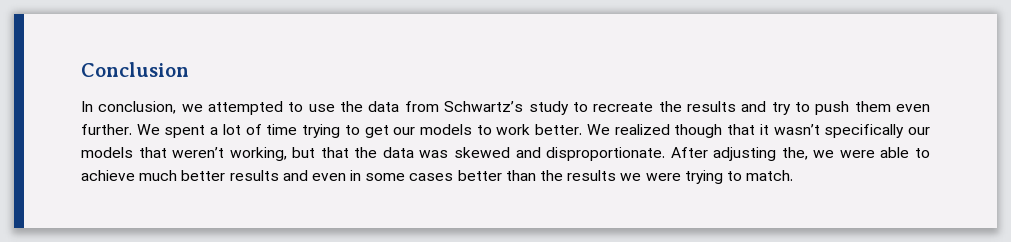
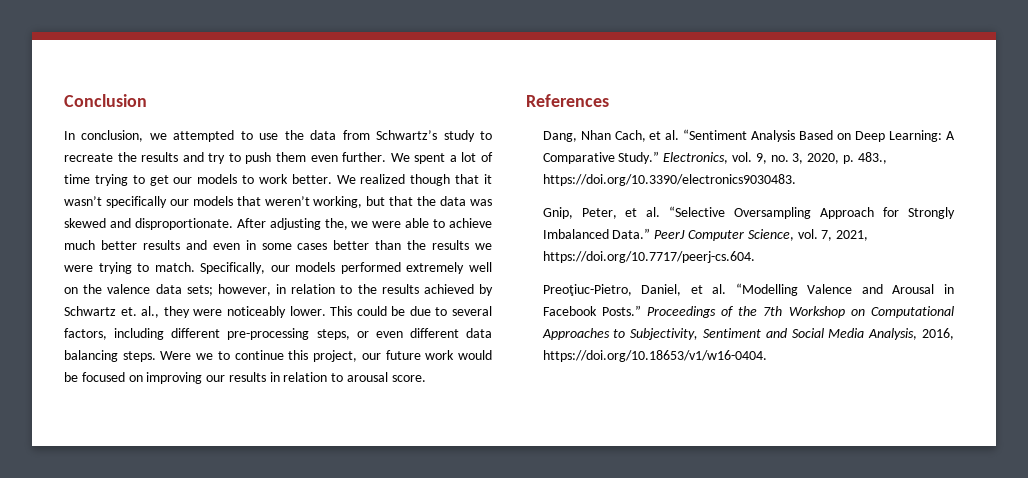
+ Specifically, our models performed extremely well on the valence data sets; however, in relation to the results achieved by Schwartz et. al., they were noticeably lower. This could be due to several factors, including different pre-processing steps, or even different data balancing steps. Were we to continue this project, our future work would be focused on improving our results in relation to arousal score.
+ References
+ Dang, Nhan Cach, et al. “Sentiment Analysis Based on Deep Learning: A Comparative Study.” Electronics, vol. 9, no. 3, 2020, p. 483., https://doi.org/10.3390/electronics9030483.
+ Gnip, Peter, et al. “Selective Oversampling Approach for Strongly Imbalanced Data.” PeerJ Computer Science, vol. 7, 2021, https://doi.org/10.7717/peerj-cs.604.
+ Preoţiuc-Pietro, Daniel, et al. “Modelling Valence and Arousal in Facebook Posts.” Proceedings of the 7th Workshop on Computational Approaches to Subjectivity, Sentiment and Social Media Analysis, 2016, https://doi.org/10.18653/v1/w16-0404.

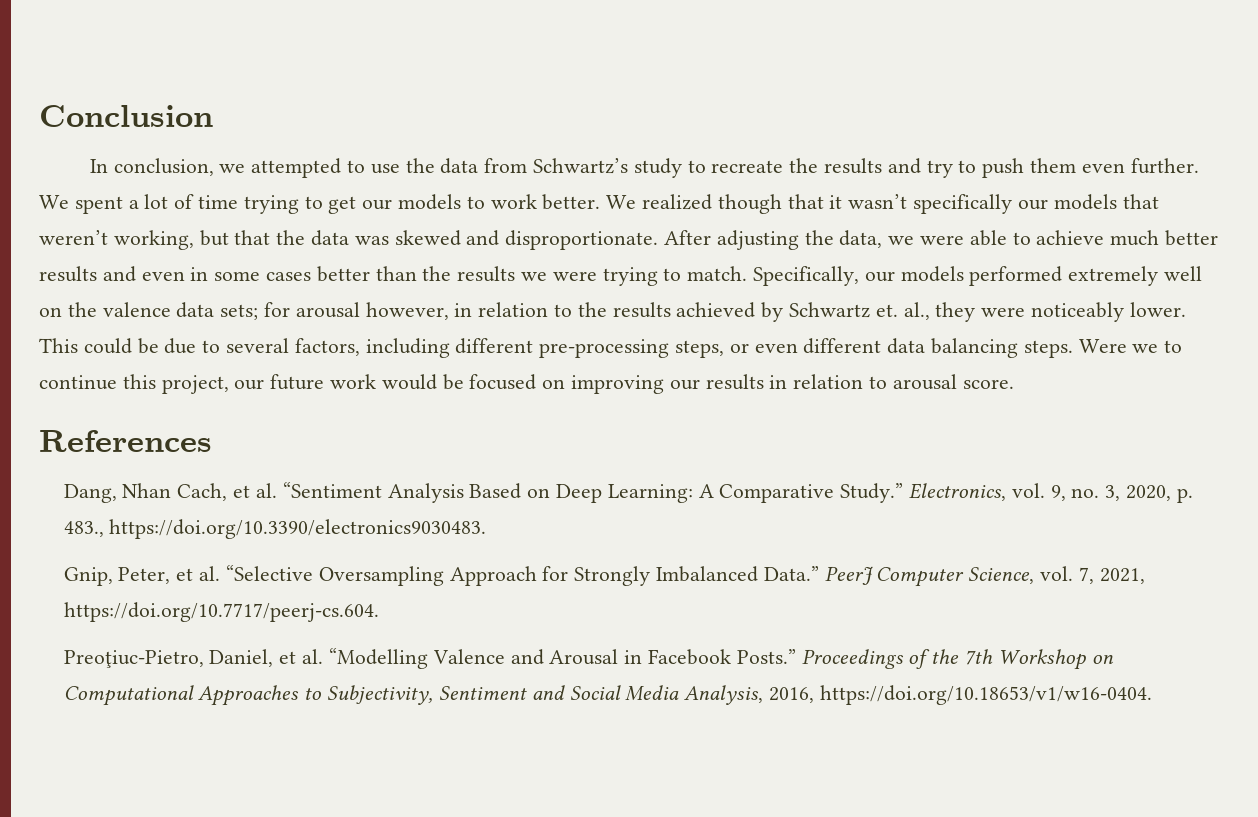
- After adjusting the, we were able to achieve much better results and even in some cases better than the results we were trying to match.
+ After adjusting the data, we were able to achieve much better results and even in some cases better than the results we were trying to match.
- Specifically, our models performed extremely well on the valence data sets; however, in relation to the results achieved by Schwartz et. al., they were noticeably lower.
+ Specifically, our models performed extremely well on the valence data sets; for arousal however, in relation to the results achieved by Schwartz et. al., they were noticeably lower.

